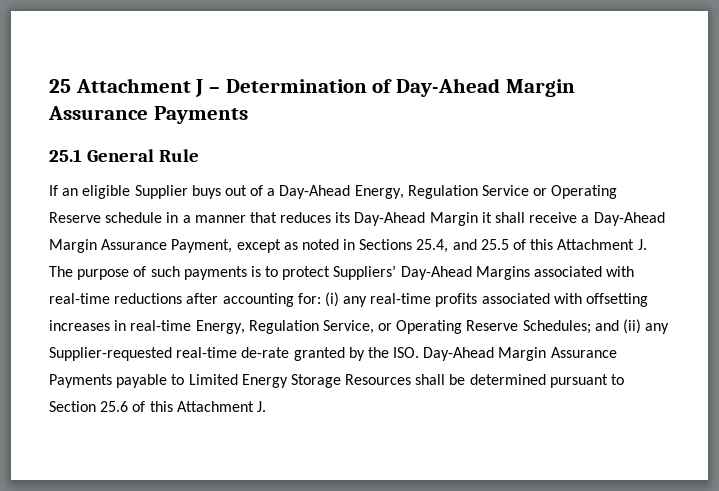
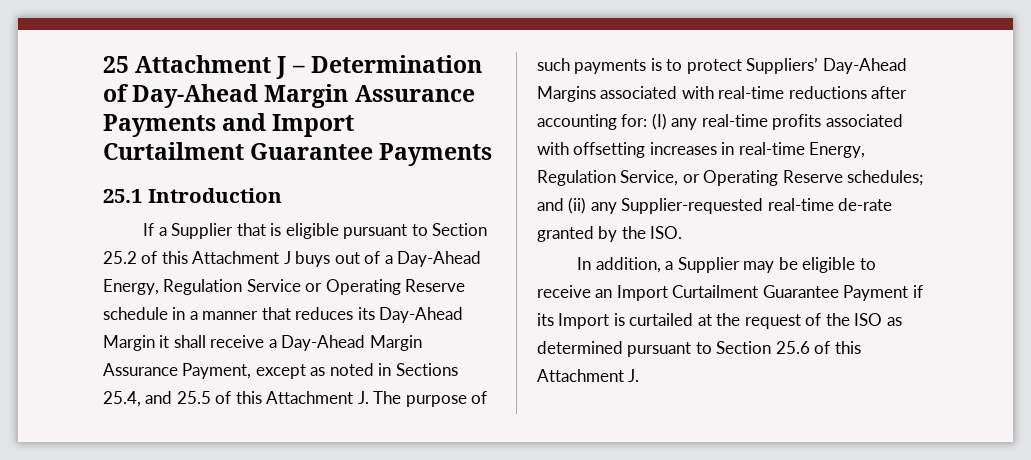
- 25 Attachment J – Determination of Day-Ahead Margin Assurance Payments
+ 25 Attachment J – Determination of Day-Ahead Margin Assurance Payments and Import Curtailment Guarantee Payments
- 25.1 General Rule
+ 25.1 Introduction
- If an eligible Supplier buys out of a Day-Ahead Energy, Regulation Service or Operating Reserve schedule in a manner that reduces its Day-Ahead Margin it shall receive a Day-Ahead Margin Assurance Payment, except as noted in Sections 25.4, and 25.5 of this Attachment J. The purpose of such payments is to protect Suppliers’ Day-Ahead Margins associated with real-time reductions after accounting for:
+ If a Supplier that is eligible pursuant to Section 25.2 of this Attachment J buys out of a Day-Ahead Energy, Regulation Service or Operating Reserve schedule in a manner that reduces its Day-Ahead Margin it shall receive a Day-Ahead Margin Assurance Payment, except as noted in Sections 25.4, and 25.5 of this Attachment J. The purpose of such payments is to protect Suppliers’ Day-Ahead Margins associated with real-time reductions after accounting for:
- (i) any real-time profits associated with offsetting increases in real-time Energy, Regulation Service, or Operating Reserve Schedules;
+ (I) any real-time profits associated with offsetting increases in real-time Energy, Regulation Service, or Operating Reserve schedules;
- and (ii) any Supplier-requested real-time de-rate granted by the ISO. Day-Ahead Margin Assurance Payments payable to Limited Energy Storage Resources shall be determined pursuant to Section 25.6 of this Attachment J.
+ and (ii) any Supplier-requested real-time de-rate granted by the ISO.
+ In addition, a Supplier may be eligible to receive an Import Curtailment Guarantee Payment if its Import is curtailed at the request of the ISO as determined pursuant to Section 25.6 of this Attachment J.

